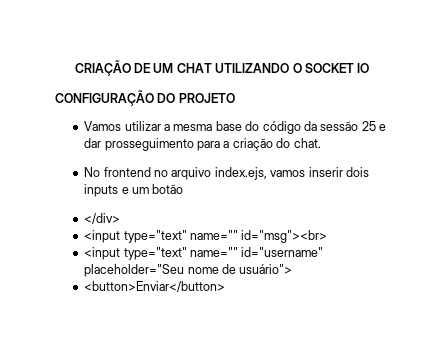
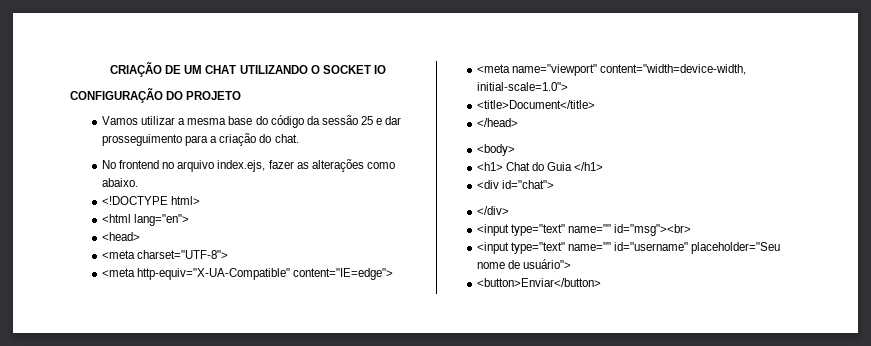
- No frontend no arquivo index.ejs, vamos inserir dois inputs e um botão
+ No frontend no arquivo index.ejs, fazer as alterações como abaixo.
+ <!DOCTYPE html>
+ <html lang="en">
+ <head>
+ <meta charset="UTF-8">
+ <meta http-equiv="X-UA-Compatible" content="IE=edge">
+ <meta name="viewport" content="width=device-width, initial-scale=1.0">
+ <title>Document</title>
+ </head>
+ <body>
+ <h1> Chat do Guia </h1>
+ <div id="chat">

